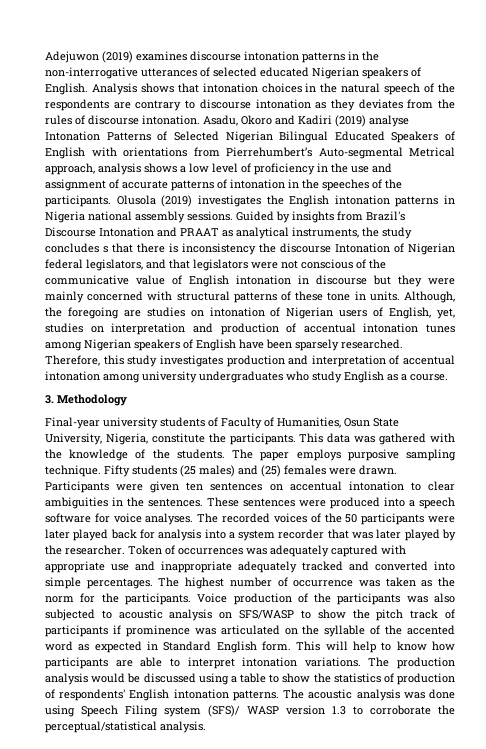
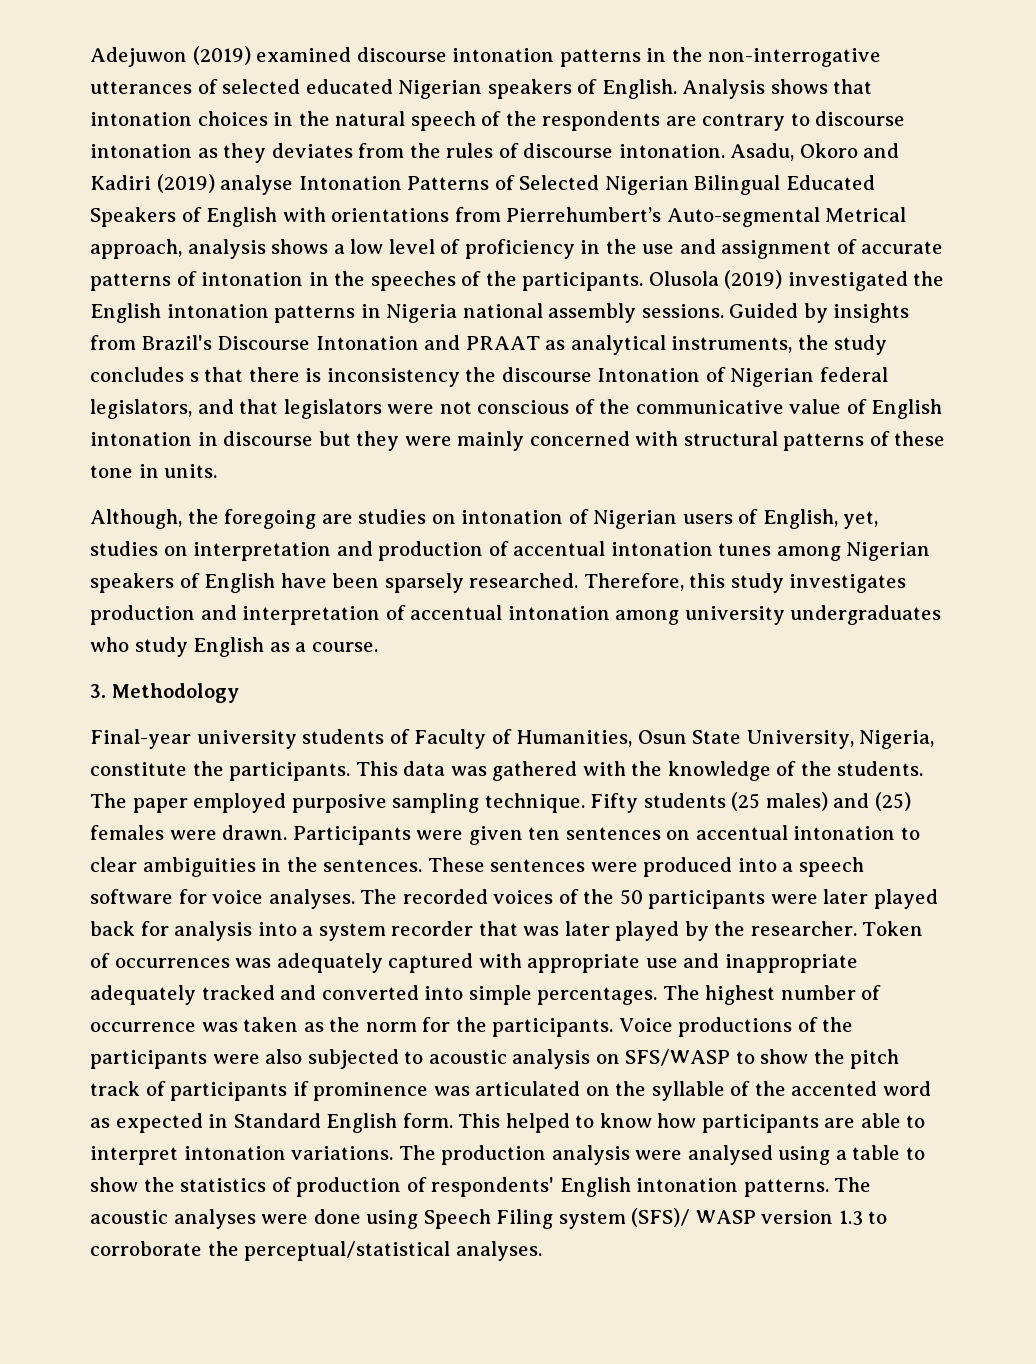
- Adejuwon (2019) examines discourse intonation patterns in the non-interrogative utterances of selected educated Nigerian speakers of English.
+ Adejuwon (2019) examined discourse intonation patterns in the non-interrogative utterances of selected educated Nigerian speakers of English.
- Olusola (2019) investigates the English intonation patterns in Nigeria national assembly sessions.
+ Olusola (2019) investigated the English intonation patterns in Nigeria national assembly sessions.
- Guided by insights from Brazil's Discourse Intonation and PRAAT as analytical instruments, the study concludes s that there is inconsistency the discourse Intonation of Nigerian federal legislators, and that legislators were not conscious of the communicative value of English intonation in discourse but they were mainly concerned with structural patterns of these tone in units. Although, the foregoing are studies on intonation of Nigerian users of English, yet, studies on interpretation and production of accentual intonation tunes among Nigerian speakers of English have been sparsely researched.
+ Guided by insights from Brazil's Discourse Intonation and PRAAT as analytical instruments, the study concludes s that there is inconsistency the discourse Intonation of Nigerian federal legislators, and that legislators were not conscious of the communicative value of English intonation in discourse but they were mainly concerned with structural patterns of these tone in units.
+ Although, the foregoing are studies on intonation of Nigerian users of English, yet, studies on interpretation and production of accentual intonation tunes among Nigerian speakers of English have been sparsely researched.
- The paper employs purposive sampling technique.
+ The paper employed purposive sampling technique.
- Voice production of the participants was also subjected to acoustic analysis on SFS/WASP to show the pitch track of participants if prominence was articulated on the syllable of the accented word as expected in Standard English form.
+ Voice productions of the participants were also subjected to acoustic analysis on SFS/WASP to show the pitch track of participants if prominence was articulated on the syllable of the accented word as expected in Standard English form.
- This will help to know how participants are able to interpret intonation variations.
+ This helped to know how participants are able to interpret intonation variations.
- The production analysis would be discussed using a table to show the statistics of production of respondents' English intonation patterns.
+ The production analysis were analysed using a table to show the statistics of production of respondents' English intonation patterns.
- The acoustic analysis was done using Speech Filing system (SFS)/ WASP version 1.3 to corroborate the perceptual/statistical analysis.
+ The acoustic analyses were done using Speech Filing system (SFS)/ WASP version 1.3 to corroborate the perceptual/statistical analyses.

